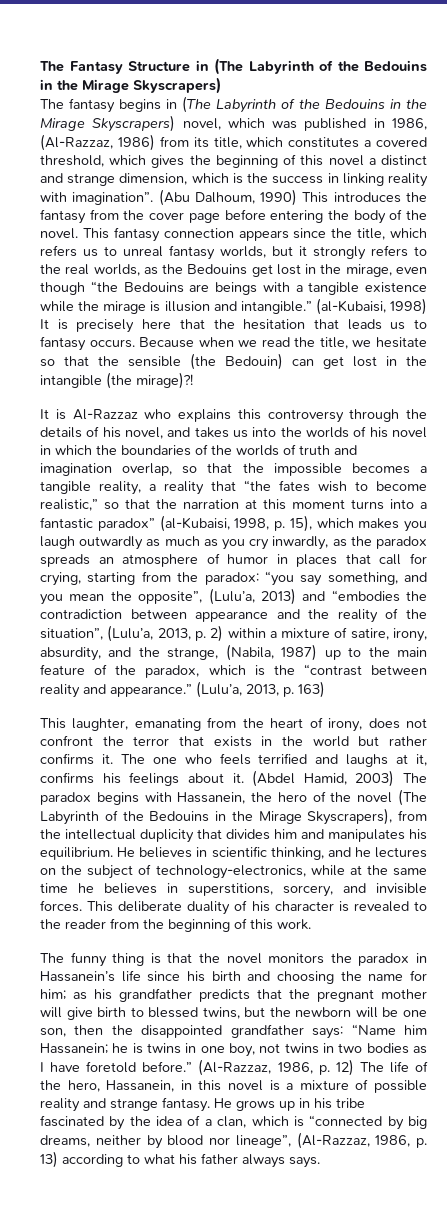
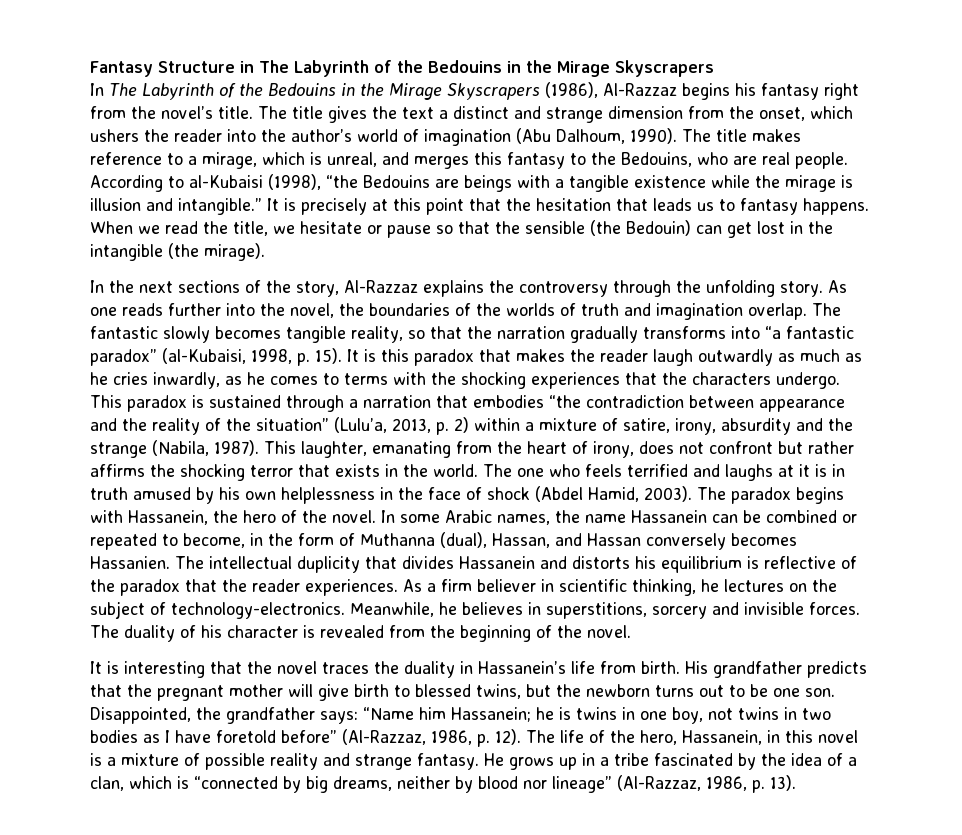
- The Fantasy Structure in (The Labyrinth of the Bedouins in the Mirage Skyscrapers)
- The fantasy begins in (The Labyrinth of the Bedouins in the Mirage Skyscrapers) novel, which was published in 1986, (Al-Razzaz, 1986) from its title, which constitutes a covered threshold, which gives the beginning of this novel a distinct and strange dimension, which is the success in linking reality with imagination”. (Abu Dalhoum, 1990) This introduces the fantasy from the cover page before entering the body of the novel. This fantasy connection appears since the title, which refers us to unreal fantasy worlds, but it strongly refers to the real worlds, as the Bedouins get lost in the mirage, even though “the Bedouins are beings with a tangible existence while the mirage is illusion and intangible.”
+ Fantasy Structure in The Labyrinth of the Bedouins in the Mirage Skyscrapers
+ In The Labyrinth of the Bedouins in the Mirage Skyscrapers (1986), Al-Razzaz begins his fantasy right from the novel’s title. The title gives the text a distinct and strange dimension from the onset, which ushers the reader into the author’s world of imagination (Abu Dalhoum, 1990). The title makes reference to a mirage, which is unreal, and merges this fantasy to the Bedouins, who are real people. According to al-Kubaisi (1998), “the Bedouins are beings with a tangible existence while the mirage is illusion and intangible.”
- (al-Kubaisi, 1998) It is precisely here that the hesitation that leads us to fantasy occurs. Because when we read the title, we hesitate so that the sensible (the Bedouin) can get lost in the intangible (the mirage)?!
- It is Al-Razzaz who explains this controversy through the details of his novel, and takes us into the worlds of his novel in which the boundaries of the worlds of truth and imagination overlap, so that the impossible becomes a tangible reality, a reality that “the fates wish to become realistic,” so that the narration at this moment turns into a fantastic paradox” (al-Kubaisi, 1998, p. 15), which makes you laugh outwardly as much as you cry inwardly, as the paradox spreads an atmosphere of humor in places that call for crying, starting from the paradox: “you say something, and you mean the opposite”, (Lulu’a, 2013) and “embodies the contradiction between appearance and the reality of the situation”, (Lulu’a, 2013, p. 2) within a mixture of satire, irony, absurdity, and the strange, (Nabila, 1987) up to the main feature of the paradox, which is the “contrast between reality and appearance.” (Lulu’a, 2013, p. 163)
- This laughter, emanating from the heart of irony, does not confront the terror that exists in the world but rather confirms it.
+ It is precisely at this point that the hesitation that leads us to fantasy happens. When we read the title, we hesitate or pause so that the sensible (the Bedouin) can get lost in the intangible (the mirage).
+ In the next sections of the story, Al-Razzaz explains the controversy through the unfolding story. As one reads further into the novel, the boundaries of the worlds of truth and imagination overlap. The fantastic slowly becomes tangible reality, so that the narration gradually transforms into “a fantastic paradox” (al-Kubaisi, 1998, p. 15). It is this paradox that makes the reader laugh outwardly as much as he cries inwardly, as he comes to terms with the shocking experiences that the characters undergo. This paradox is sustained through a narration that embodies “the contradiction between appearance and the reality of the situation” (Lulu’a, 2013, p. 2) within a mixture of satire, irony, absurdity and the strange (Nabila, 1987). This laughter, emanating from the heart of irony, does not confront but rather affirms the shocking terror that exists in the world.
- The one who feels terrified and laughs at it, confirms his feelings about it. (Abdel Hamid, 2003) The paradox begins with Hassanein, the hero of the novel (The Labyrinth of the Bedouins in the Mirage Skyscrapers), from the intellectual duplicity that divides him and manipulates his equilibrium. He believes in scientific thinking, and he lectures on the subject of technology-electronics, while at the same time he believes in superstitions, sorcery, and invisible forces.
+ The one who feels terrified and laughs at it is in truth amused by his own helplessness in the face of shock (Abdel Hamid, 2003). The paradox begins with Hassanein, the hero of the novel. In some Arabic names, the name Hassanein can be combined or repeated to become, in the form of Muthanna (dual), Hassan, and Hassan conversely becomes Hassanien. The intellectual duplicity that divides Hassanein and distorts his equilibrium is reflective of the paradox that the reader experiences. As a firm believer in scientific thinking, he lectures on the subject of technology-electronics. Meanwhile, he believes in superstitions, sorcery and invisible forces.
- This deliberate duality of his character is revealed to the reader from the beginning of this work.
- The funny thing is that the novel monitors the paradox in Hassanein’s life since his birth and choosing the name for him; as his grandfather predicts that the pregnant mother will give birth to blessed twins, but the newborn will be one son, then the disappointed grandfather says:
+ The duality of his character is revealed from the beginning of the novel.
+ It is interesting that the novel traces the duality in Hassanein’s life from birth. His grandfather predicts that the pregnant mother will give birth to blessed twins, but the newborn turns out to be one son. Disappointed, the grandfather says:
- he is twins in one boy, not twins in two bodies as I have foretold before.” (Al-Razzaz, 1986, p. 12) The life of the hero, Hassanein, in this novel is a mixture of possible reality and strange fantasy.
+ he is twins in one boy, not twins in two bodies as I have foretold before” (Al-Razzaz, 1986, p. 12). The life of the hero, Hassanein, in this novel is a mixture of possible reality and strange fantasy.
- He grows up in his tribe fascinated by the idea of a clan, which is “connected by big dreams, neither by blood nor lineage”, (Al-Razzaz, 1986, p. 13) according to what his father always says.
+ He grows up in a tribe fascinated by the idea of a clan, which is “connected by big dreams, neither by blood nor lineage” (Al-Razzaz, 1986, p. 13).

